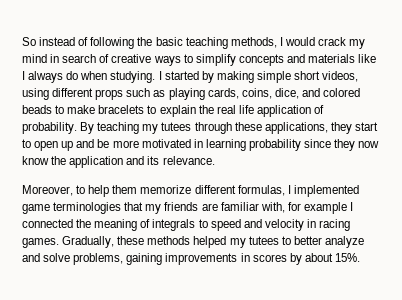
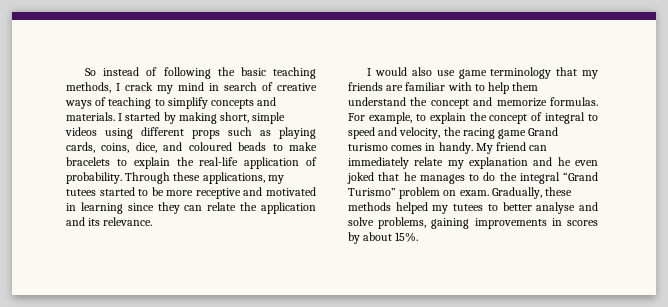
- So instead of following the basic teaching methods, I would crack my mind in search of creative ways to simplify concepts and materials like I always do when studying.
+ So instead of following the basic teaching methods, I crack my mind in search of creative ways of teaching to simplify concepts and materials.
- I started by making simple short videos, using different props such as playing cards, coins, dice, and colored beads to make bracelets to explain the real life application of probability.
+ I started by making short, simple videos using different props such as playing cards, coins, dice, and coloured beads to make bracelets to explain the real-life application of probability.
- By teaching my tutees through these applications, they start to open up and be more motivated in learning probability since they now know the application and its relevance.
+ Through these applications, my tutees started to be more receptive and motivated in learning since they can relate the application and its relevance.
- Moreover, to help them memorize different formulas, I implemented game terminologies that my friends are familiar with, for example I connected the meaning of integrals to speed and velocity in racing games.
+ I would also use game terminology that my friends are familiar with to help them understand the concept and memorize formulas. For example, to explain the concept of integral to speed and velocity, the racing game Grand turismo comes in handy. My friend can immediately relate my explanation and he even joked that he manages to do the integral “Grand Turismo” problem on exam.
- Gradually, these methods helped my tutees to better analyze and solve problems, gaining improvements in scores by about 15%.
+ Gradually, these methods helped my tutees to better analyse and solve problems, gaining improvements in scores by about 15%.

